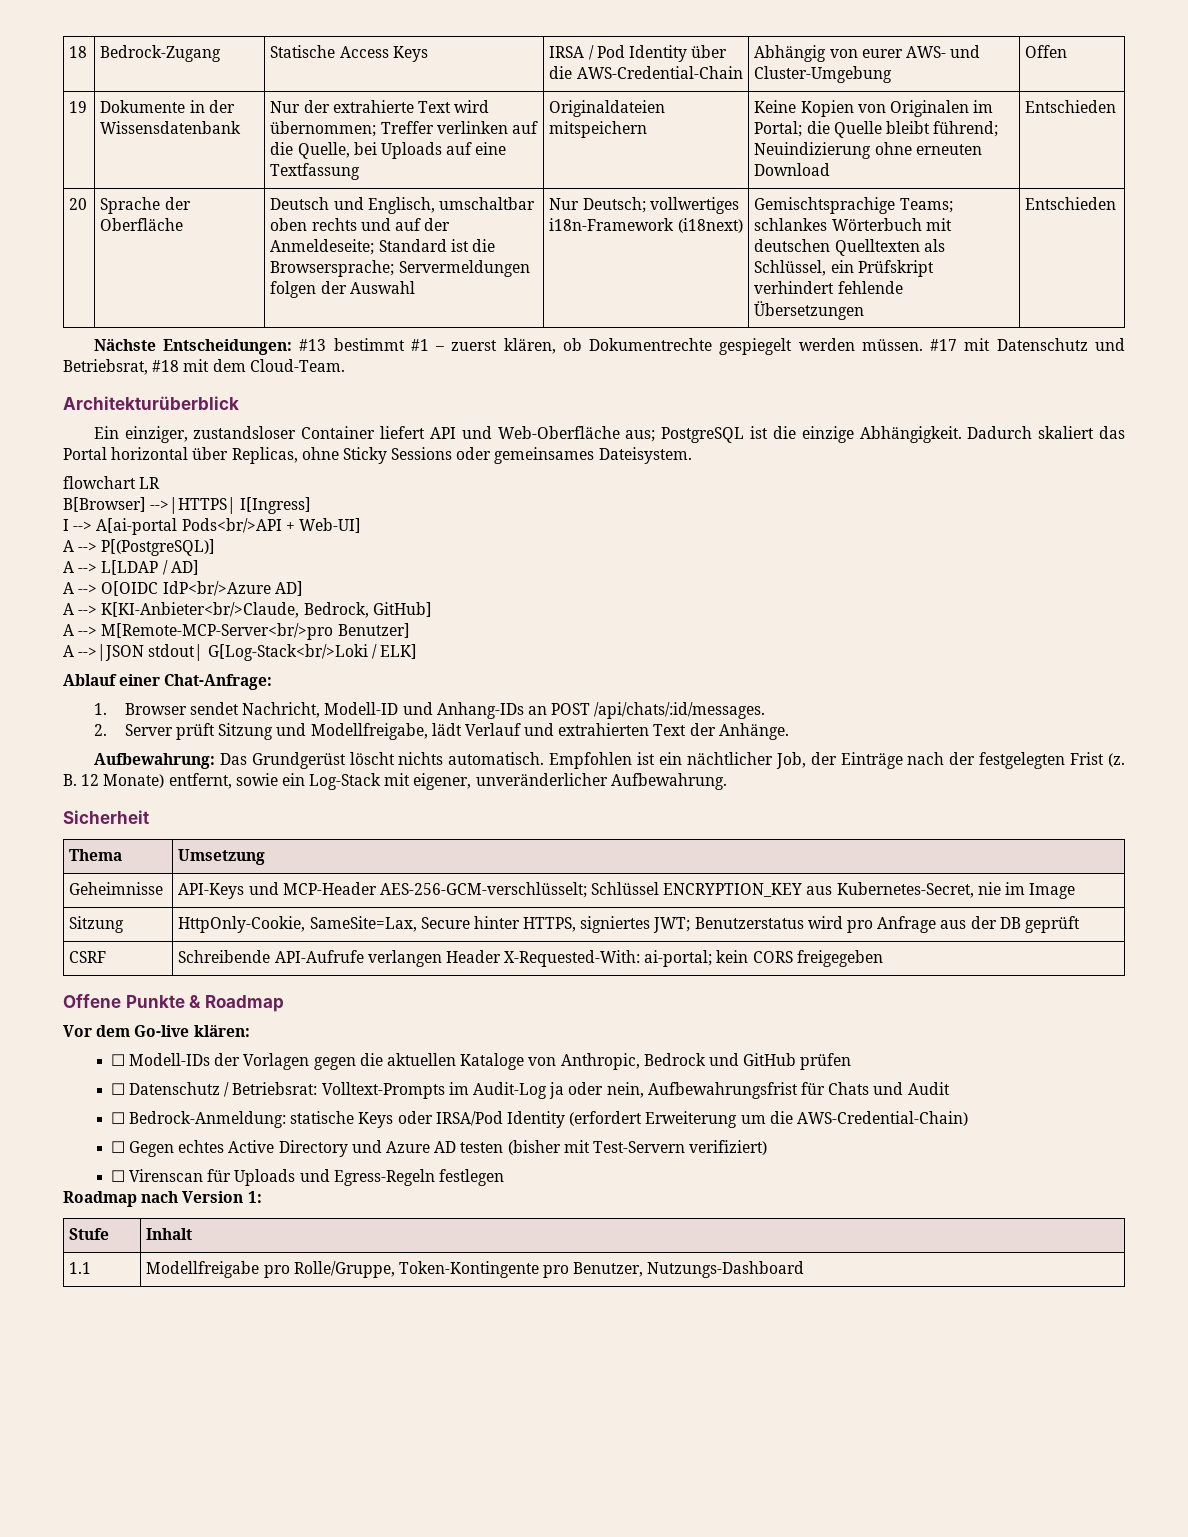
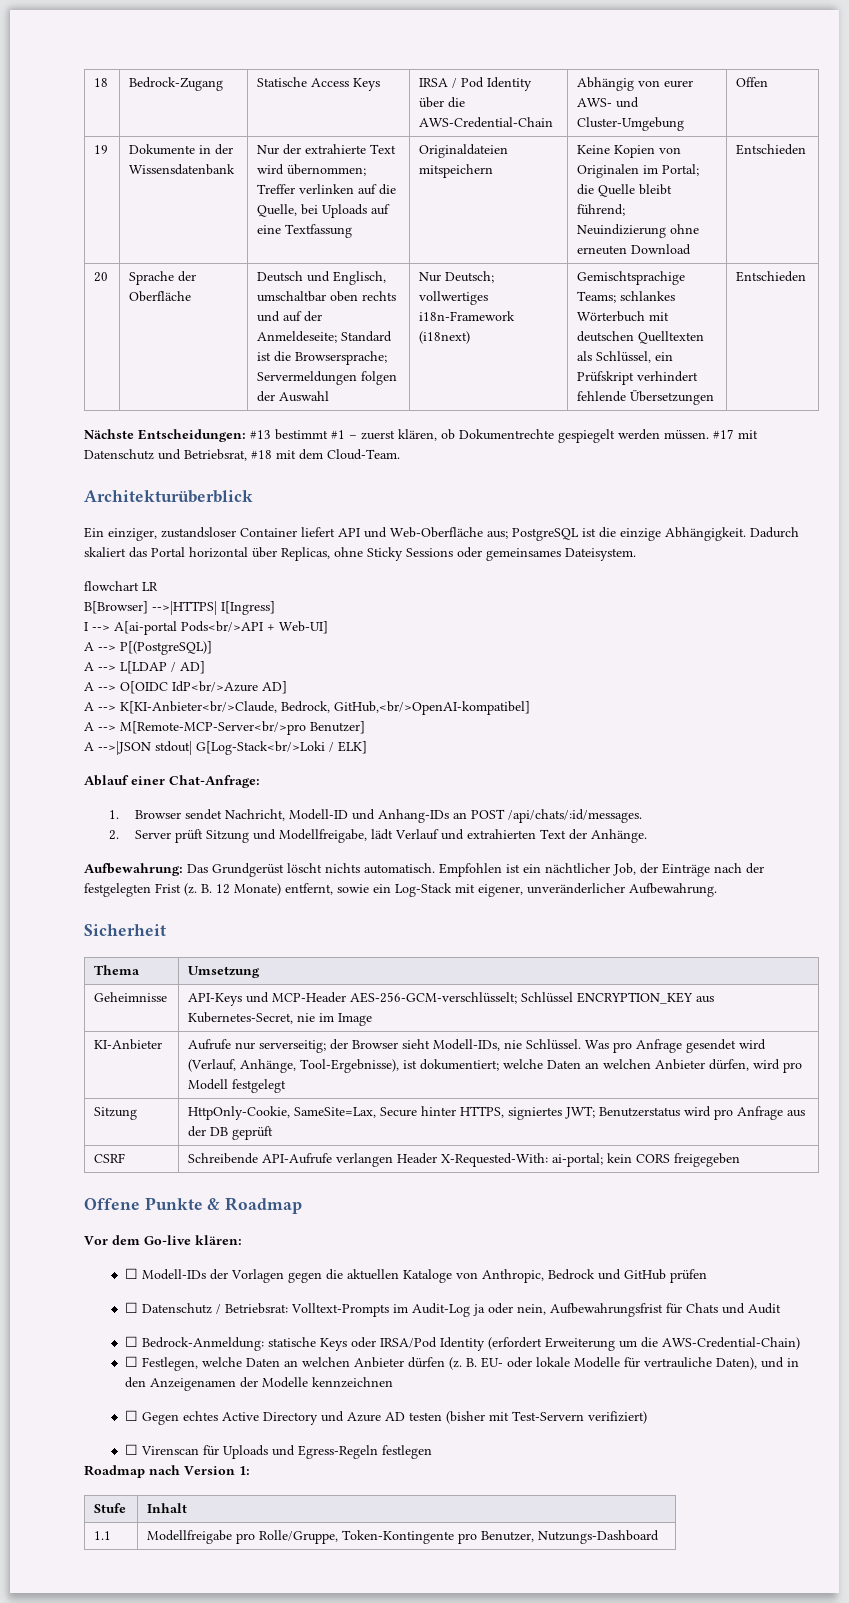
- A --> K[KI-Anbieter<br/>Claude, Bedrock, GitHub]
+ A --> K[KI-Anbieter<br/>Claude, Bedrock, GitHub,<br/>OpenAI-kompatibel]
+ KI-Anbieter | Aufrufe nur serverseitig; der Browser sieht Modell-IDs, nie Schlüssel. Was pro Anfrage gesendet wird (Verlauf, Anhänge, Tool-Ergebnisse), ist dokumentiert; welche Daten an welchen Anbieter dürfen, wird pro Modell festgelegt
+ ☐ Festlegen, welche Daten an welchen Anbieter dürfen (z. B. EU- oder lokale Modelle für vertrauliche Daten), und in den Anzeigenamen der Modelle kennzeichnen

